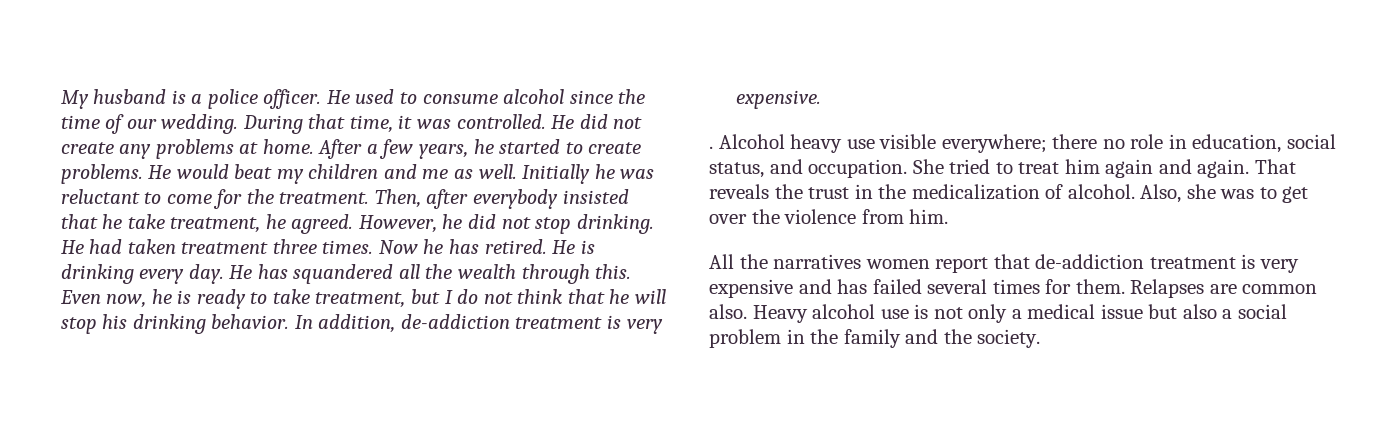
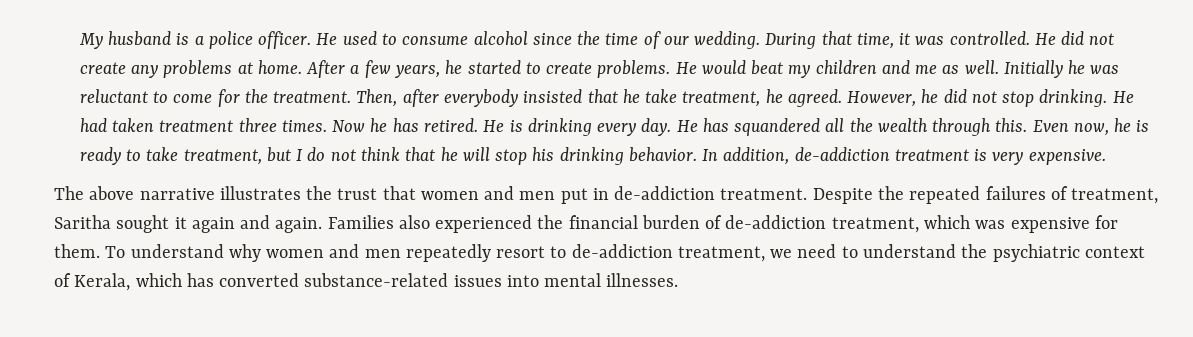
- . Alcohol heavy use visible everywhere; there no role in education, social status, and occupation. She tried to treat him again and again. That reveals the trust in the medicalization of alcohol. Also, she was to get over the violence from him.
- All the narratives women report that de-addiction treatment is very expensive and has failed several times for them. Relapses are common also. Heavy alcohol use is not only a medical issue but also a social problem in the family and the society.
+ The above narrative illustrates the trust that women and men put in de-addiction treatment. Despite the repeated failures of treatment, Saritha sought it again and again. Families also experienced the financial burden of de-addiction treatment, which was expensive for them. To understand why women and men repeatedly resort to de-addiction treatment, we need to understand the psychiatric context of Kerala, which has converted substance-related issues into mental illnesses.

